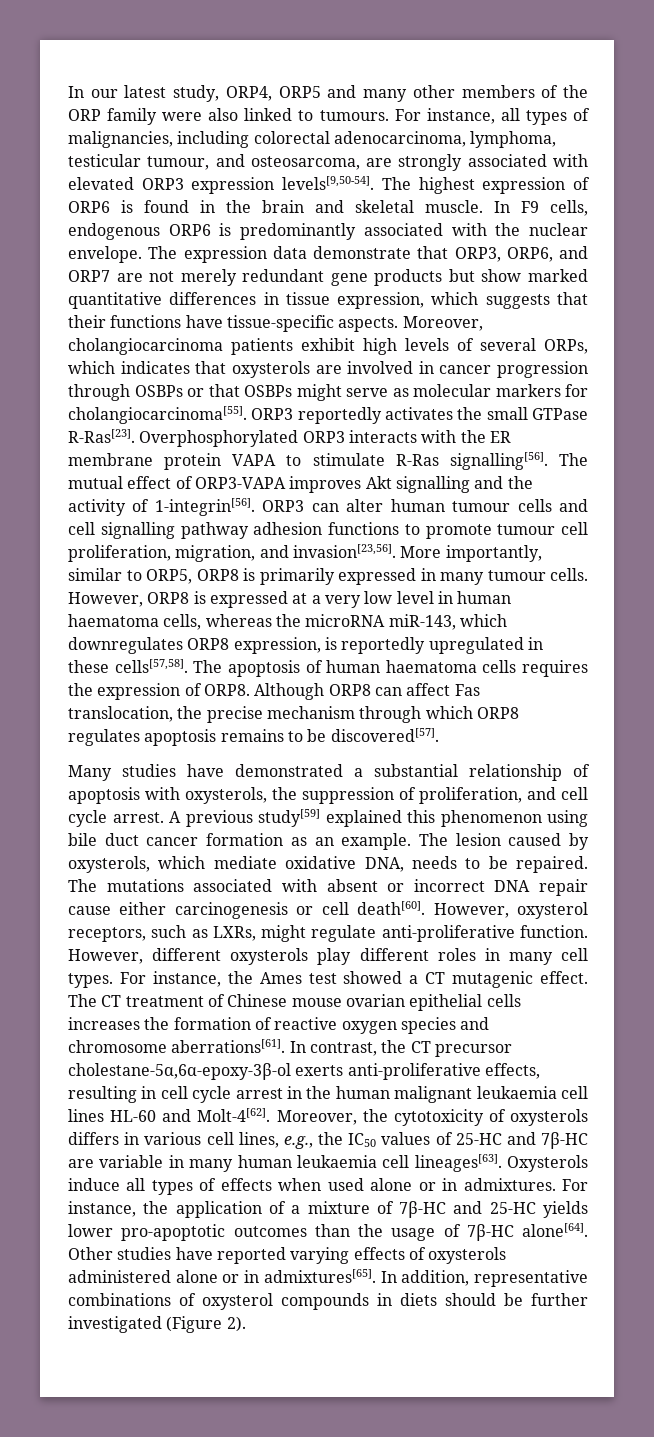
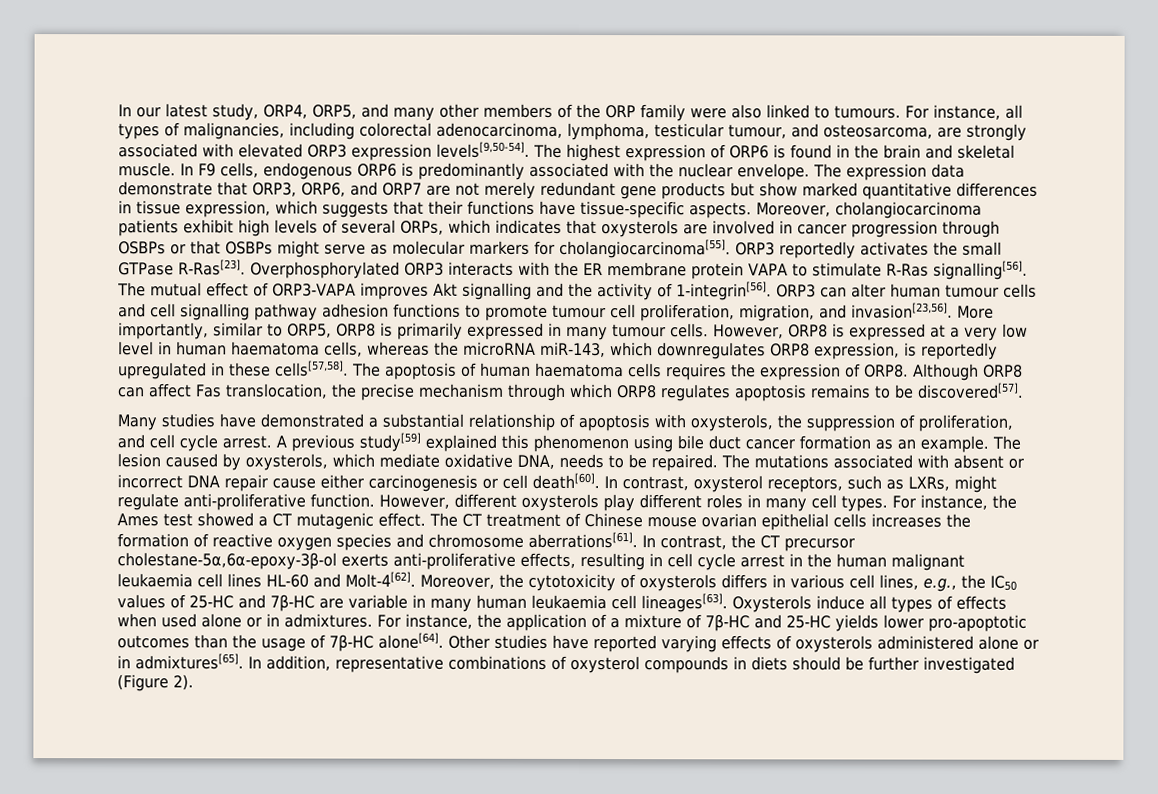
- In our latest study, ORP4, ORP5 and many other members of the ORP family were also linked to tumours.
+ In our latest study, ORP4, ORP5, and many other members of the ORP family were also linked to tumours.
- However, oxysterol receptors, such as LXRs, might regulate anti-proliferative function.
+ In contrast, oxysterol receptors, such as LXRs, might regulate anti-proliferative function.

